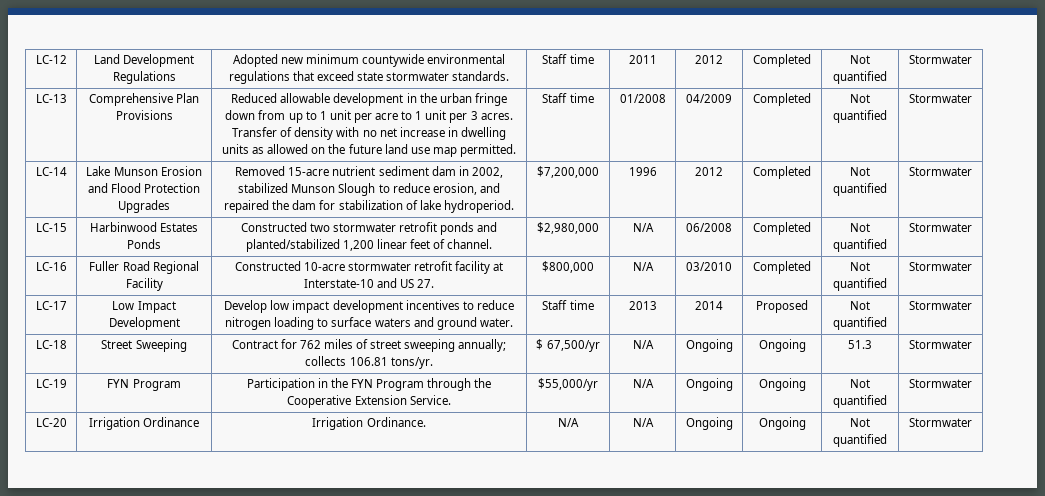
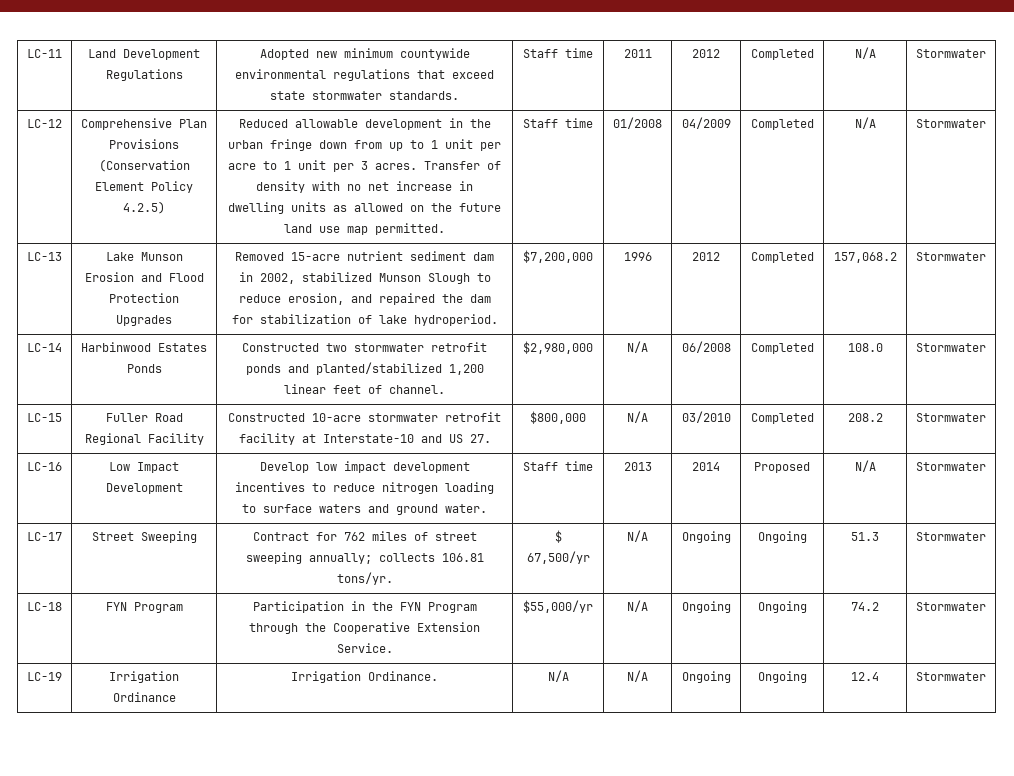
- LC-12 | Land Development Regulations | Adopted new minimum countywide environmental regulations that exceed state stormwater standards. | Staff time | 2011 | 2012 | Completed | Not quantified | Stormwater
- LC-13
+ LC-11 | Land Development Regulations | Adopted new minimum countywide environmental regulations that exceed state stormwater standards. | Staff time | 2011 | 2012 | Completed | N/A | Stormwater
+ LC-12
- Comprehensive Plan Provisions
+ Comprehensive Plan Provisions (Conservation Element Policy 4.2.5)
- 04/2009 | Completed | Not quantified | Stormwater
- LC-14 | Lake Munson Erosion and Flood Protection Upgrades | Removed 15-acre nutrient sediment dam in 2002, stabilized Munson Slough to reduce erosion, and repaired the dam for stabilization of lake hydroperiod. | $7,200,000 | 1996 | 2012 | Completed | Not quantified | Stormwater
- LC-15 | Harbinwood Estates Ponds | Constructed two stormwater retrofit ponds and planted/stabilized 1,200 linear feet of channel. | $2,980,000 | N/A | 06/2008 | Completed | Not quantified | Stormwater
- LC-16 | Fuller Road Regional Facility | Constructed 10-acre stormwater retrofit facility at Interstate-10 and US 27. | $800,000 | N/A | 03/2010 | Completed | Not quantified | Stormwater
- LC-17 | Low Impact Development | Develop low impact development incentives to reduce nitrogen loading to surface waters and ground water. | Staff time | 2013 | 2014 | Proposed | Not quantified | Stormwater
- LC-18 | Street Sweeping | Contract for 762 miles of street sweeping annually; collects 106.81 tons/yr. | $ 67,500/yr | N/A | Ongoing | Ongoing | 51.3 | Stormwater
+ 04/2009 | Completed | N/A | Stormwater
+ LC-13 | Lake Munson Erosion and Flood Protection Upgrades | Removed 15-acre nutrient sediment dam in 2002, stabilized Munson Slough to reduce erosion, and repaired the dam for stabilization of lake hydroperiod. | $7,200,000 | 1996 | 2012 | Completed | 157,068.2 | Stormwater
+ LC-14 | Harbinwood Estates Ponds | Constructed two stormwater retrofit ponds and planted/stabilized 1,200 linear feet of channel. | $2,980,000 | N/A | 06/2008 | Completed | 108.0 | Stormwater
+ LC-15 | Fuller Road Regional Facility | Constructed 10-acre stormwater retrofit facility at Interstate-10 and US 27. | $800,000 | N/A | 03/2010 | Completed | 208.2 | Stormwater
+ LC-16 | Low Impact Development | Develop low impact development incentives to reduce nitrogen loading to surface waters and ground water. | Staff time | 2013 | 2014 | Proposed | N/A | Stormwater
+ LC-17 | Street Sweeping | Contract for 762 miles of street sweeping annually; collects 106.81 tons/yr. | $ 67,500/yr | N/A | Ongoing | Ongoing | 51.3 | Stormwater
- LC-19 | FYN Program | Participation in the FYN Program through the Cooperative Extension Service. | $55,000/yr | N/A | Ongoing | Ongoing | Not quantified | Stormwater
- LC-20 | Irrigation Ordinance | Irrigation Ordinance. | N/A | N/A | Ongoing | Ongoing | Not quantified | Stormwater
+ LC-18 | FYN Program | Participation in the FYN Program through the Cooperative Extension Service. | $55,000/yr | N/A | Ongoing | Ongoing | 74.2 | Stormwater
+ LC-19 | Irrigation Ordinance | Irrigation Ordinance. | N/A | N/A | Ongoing | Ongoing | 12.4 | Stormwater

